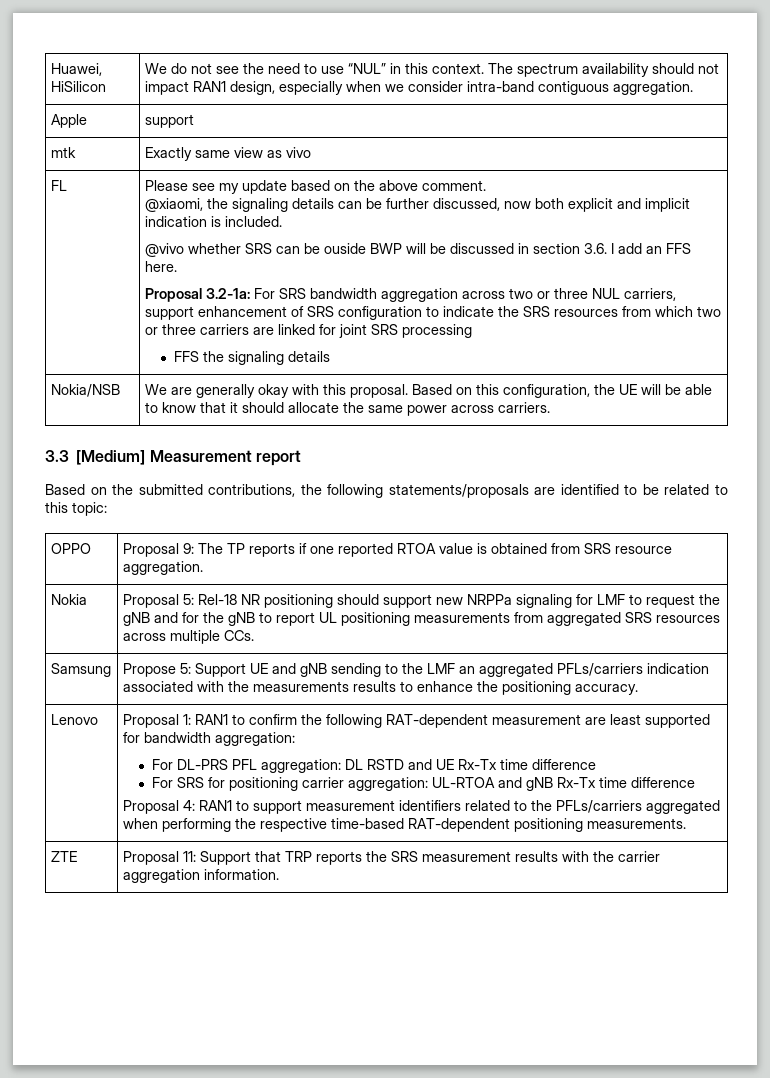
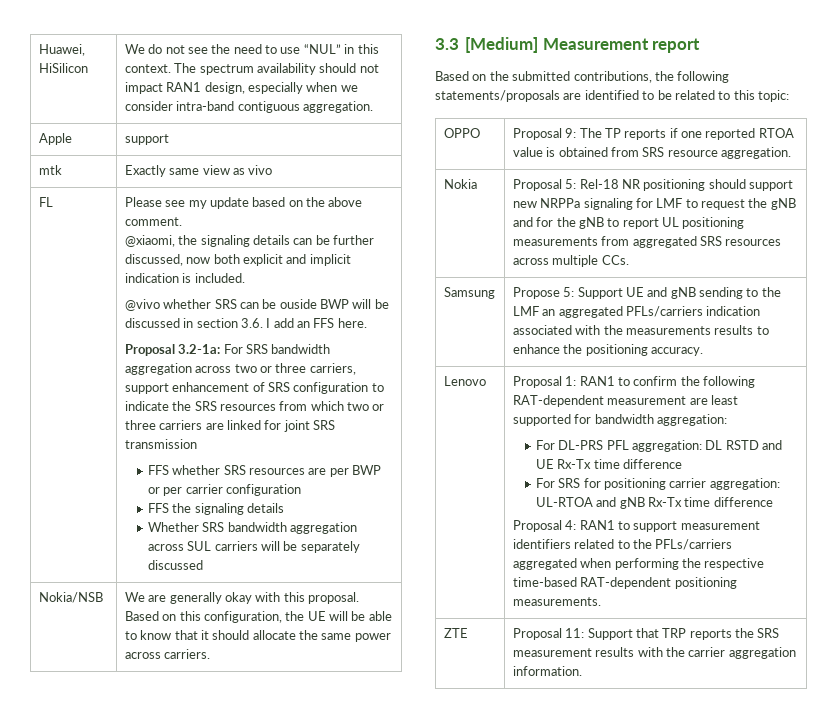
- Proposal 3.2-1a: For SRS bandwidth aggregation across two or three NUL carriers, support enhancement of SRS configuration to indicate the SRS resources from which two or three carriers are linked for joint SRS processing
+ Proposal 3.2-1a: For SRS bandwidth aggregation across two or three carriers, support enhancement of SRS configuration to indicate the SRS resources from which two or three carriers are linked for joint SRS transmission
+ FFS whether SRS resources are per BWP or per carrier configuration
  FFS the signaling details
+ Whether SRS bandwidth aggregation across SUL carriers will be separately discussed

